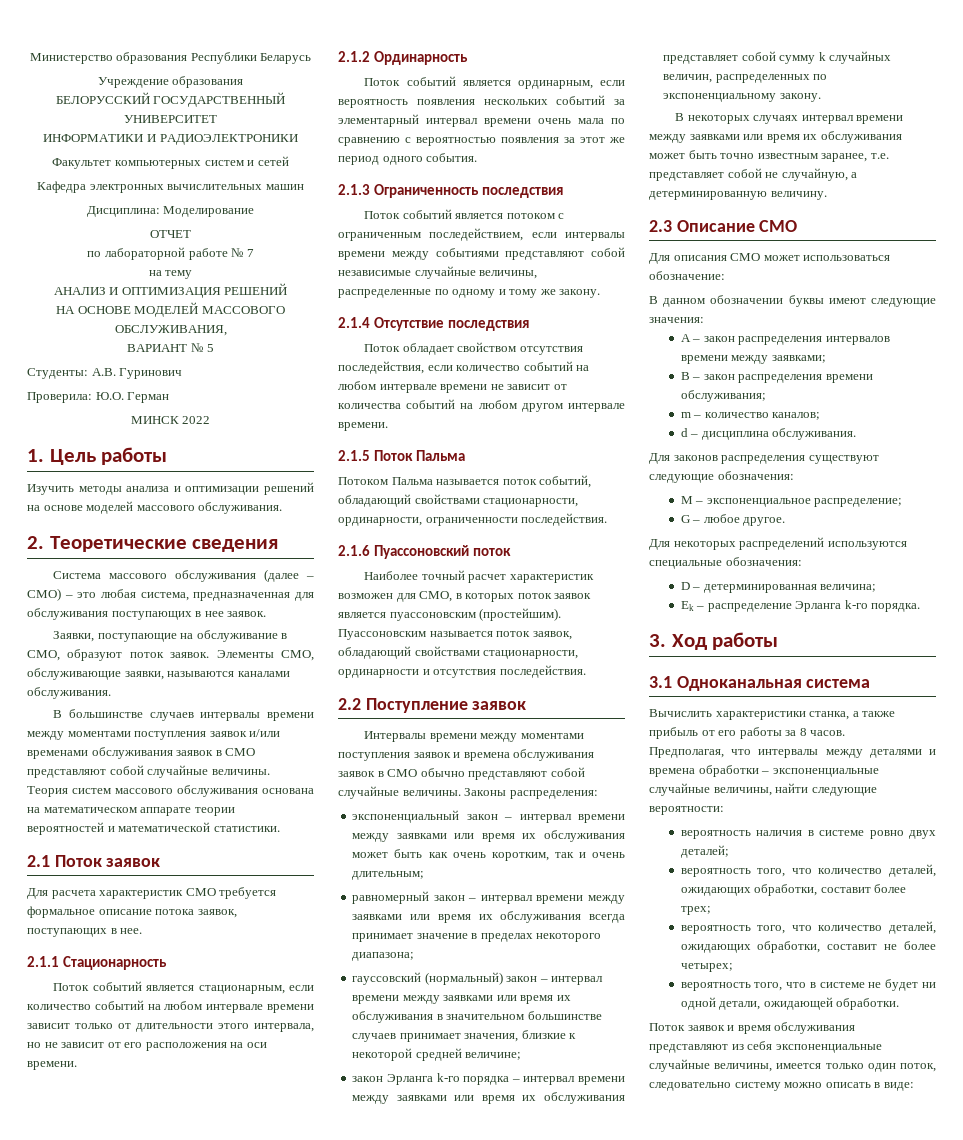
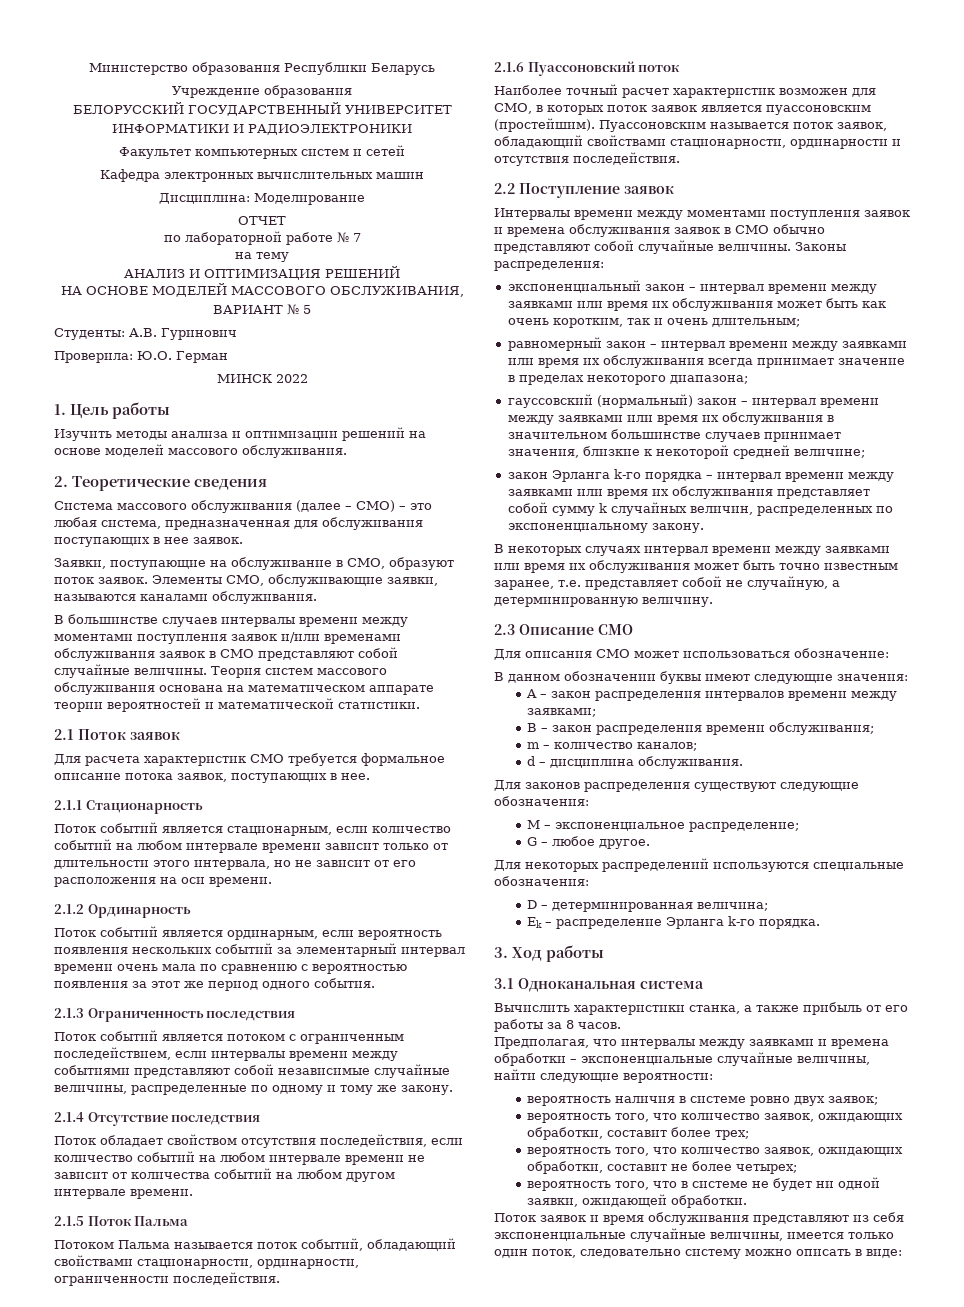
- Предполагая, что интервалы между деталями и времена обработки – экспоненциальные случайные величины, найти следующие вероятности:
+ Предполагая, что интервалы между заявками и времена обработки – экспоненциальные случайные величины, найти следующие вероятности:
- вероятность наличия в системе ровно двух деталей;
- вероятность того, что количество деталей, ожидающих обработки, составит более трех;
+ вероятность наличия в системе ровно двух заявок;
+ вероятность того, что количество заявок, ожидающих обработки, составит более трех;
- вероятность того, что количество деталей, ожидающих обработки, составит не более четырех;
+ вероятность того, что количество заявок, ожидающих обработки, составит не более четырех;
- вероятность того, что в системе не будет ни одной детали, ожидающей обработки.
+ вероятность того, что в системе не будет ни одной заявки, ожидающей обработки.

